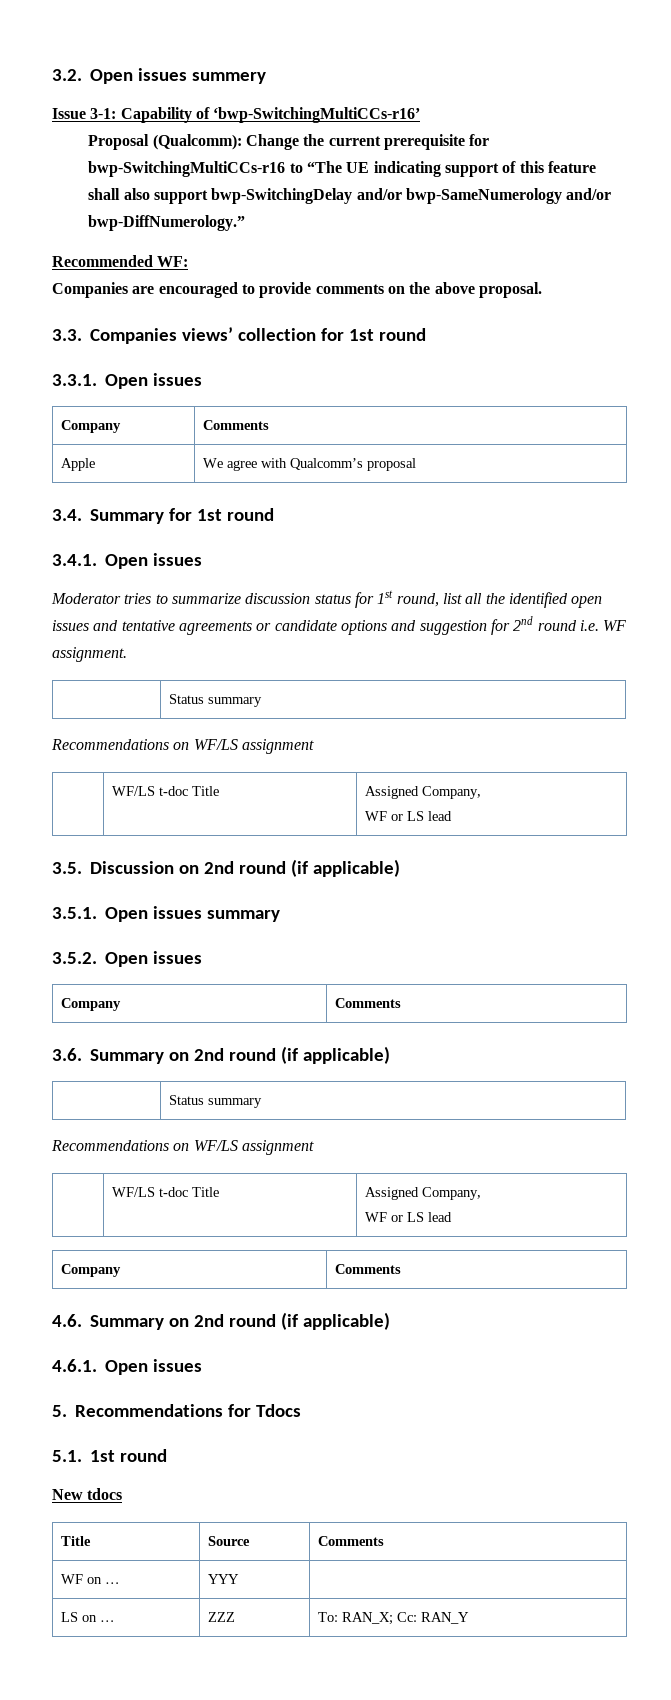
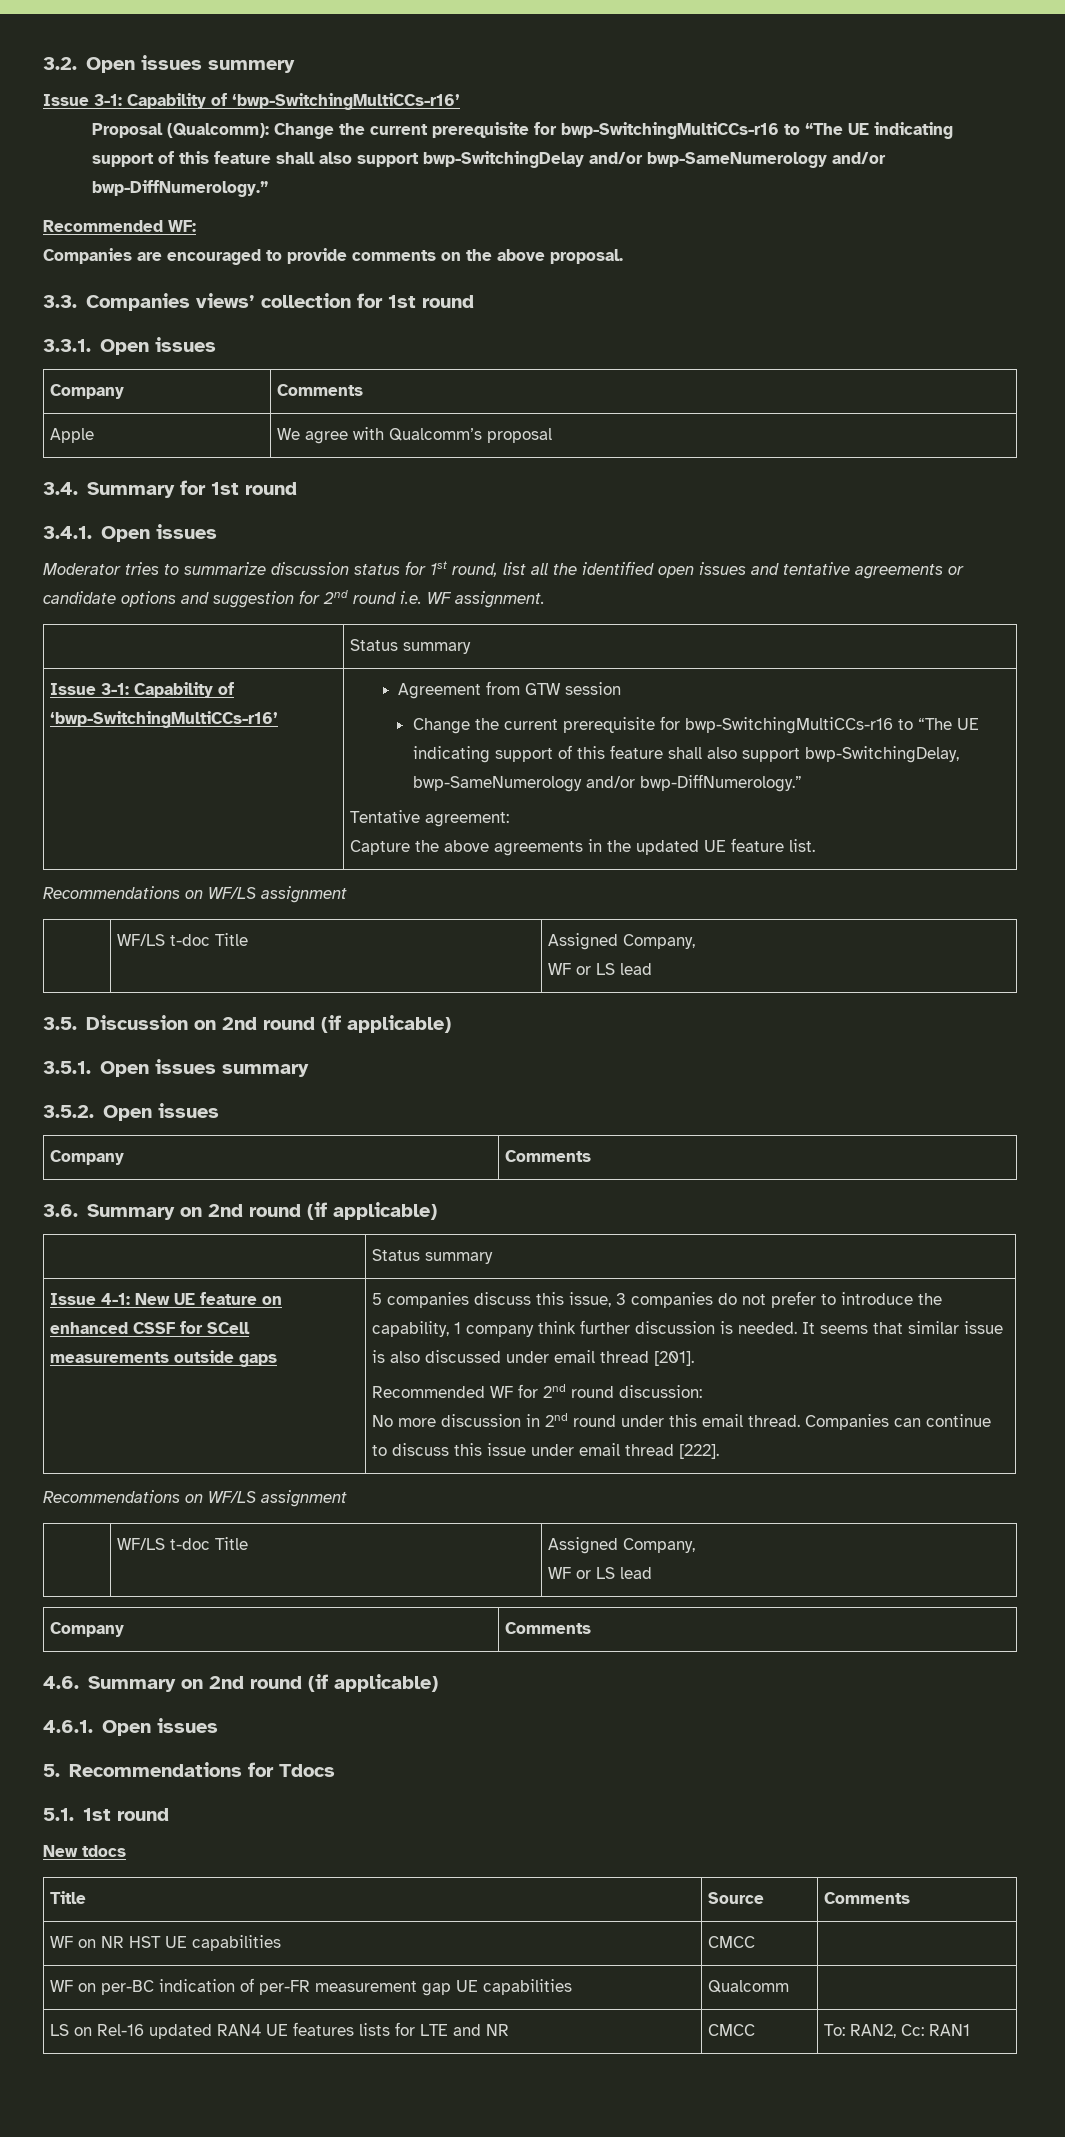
+ Issue 3-1: Capability of ‘bwp-SwitchingMultiCCs-r16’ | Agreement from GTW session
+ Change the current prerequisite for bwp-SwitchingMultiCCs-r16 to “The UE indicating support of this feature shall also support bwp-SwitchingDelay, bwp-SameNumerology and/or bwp-DiffNumerology.”
+ Tentative agreement:
+ Capture the above agreements in the updated UE feature list.
+ Issue 4-1: New UE feature on enhanced CSSF for SCell measurements outside gaps | 5 companies discuss this issue, 3 companies do not prefer to introduce the capability, 1 company think further discussion is needed. It seems that similar issue is also discussed under email thread [201].
+ Recommended WF for 2nd round discussion:
+ No more discussion in 2nd round under this email thread. Companies can continue to discuss this issue under email thread [222].
- WF on … | YYY |
- LS on … | ZZZ | To: RAN_X; Cc: RAN_Y
+ WF on NR HST UE capabilities | CMCC |
+ WF on per-BC indication of per-FR measurement gap UE capabilities | Qualcomm |
+ LS on Rel-16 updated RAN4 UE features lists for LTE and NR | CMCC | To: RAN2, Cc: RAN1

